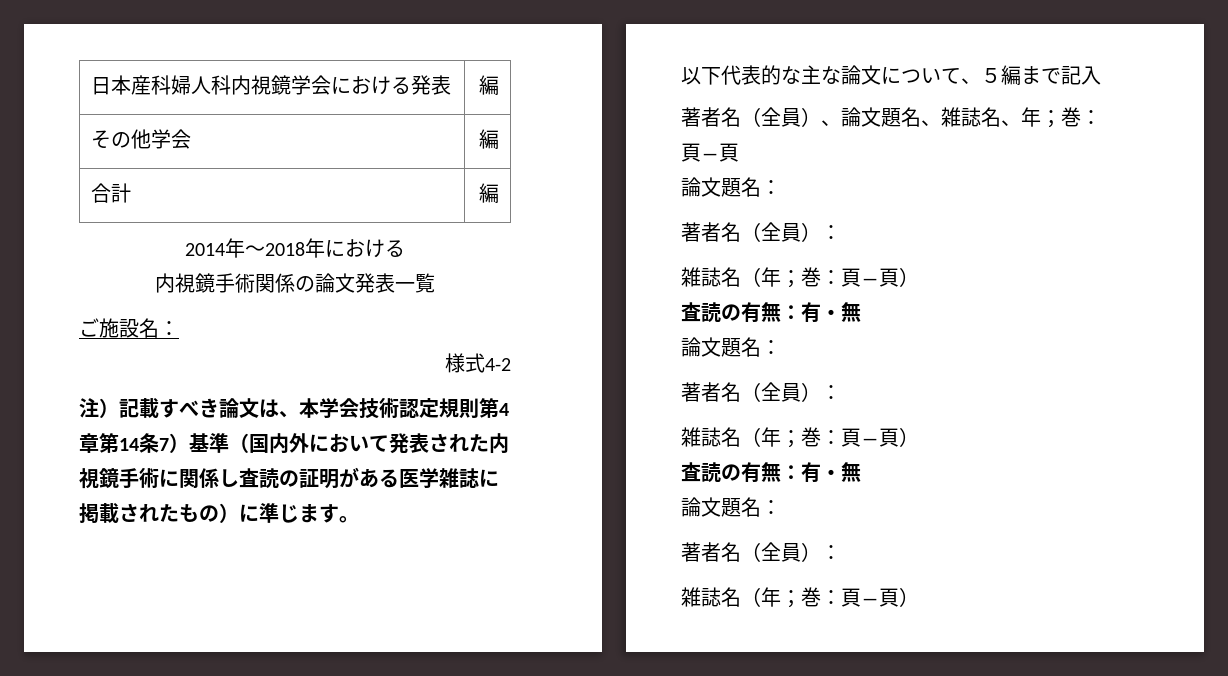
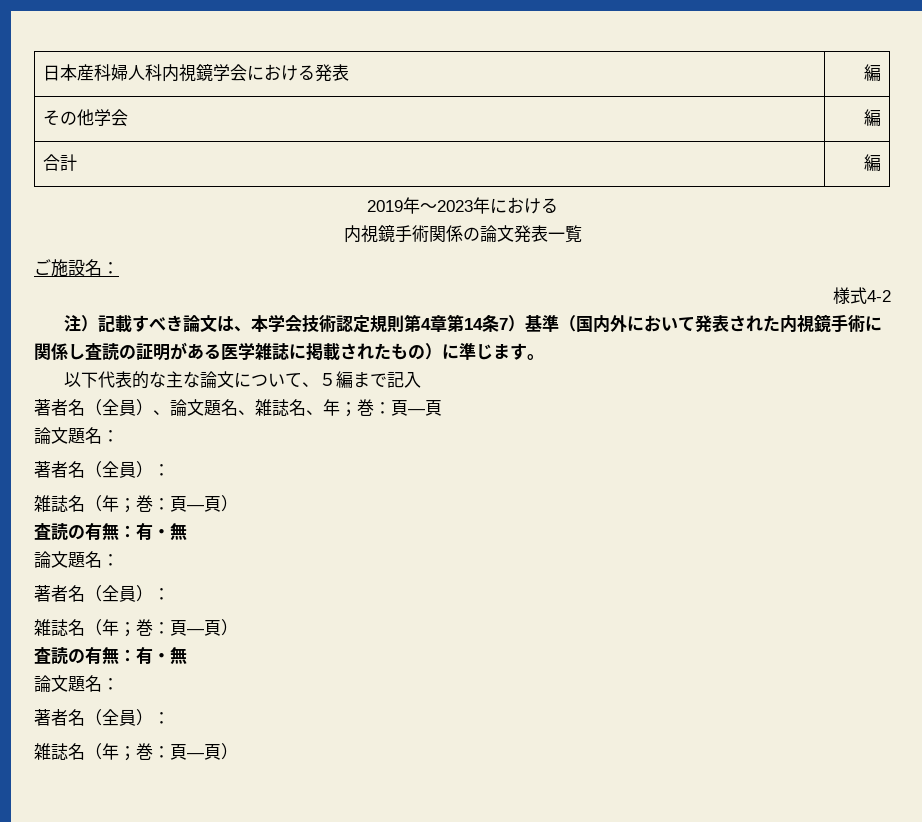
- 2014年～2018年における
+ 2019年～2023年における

